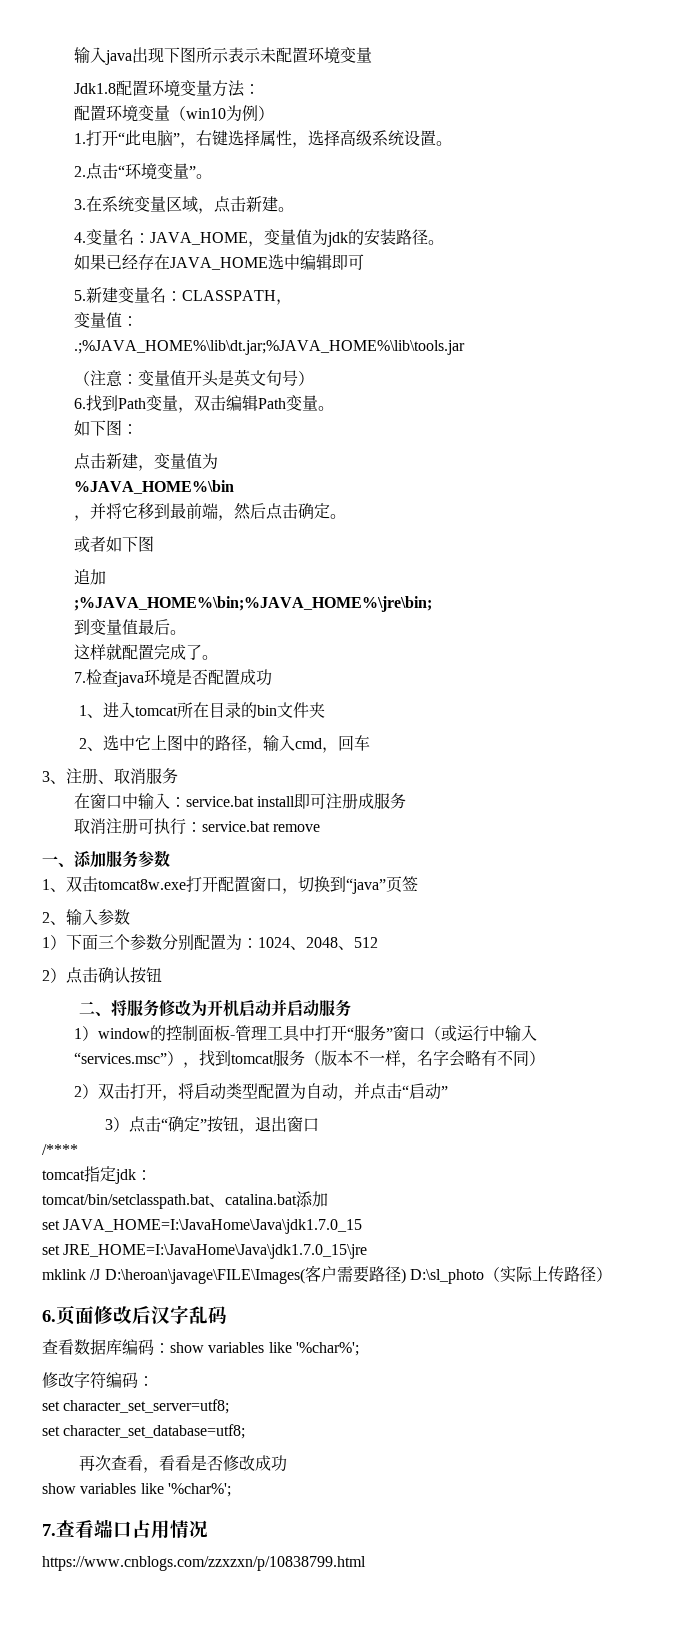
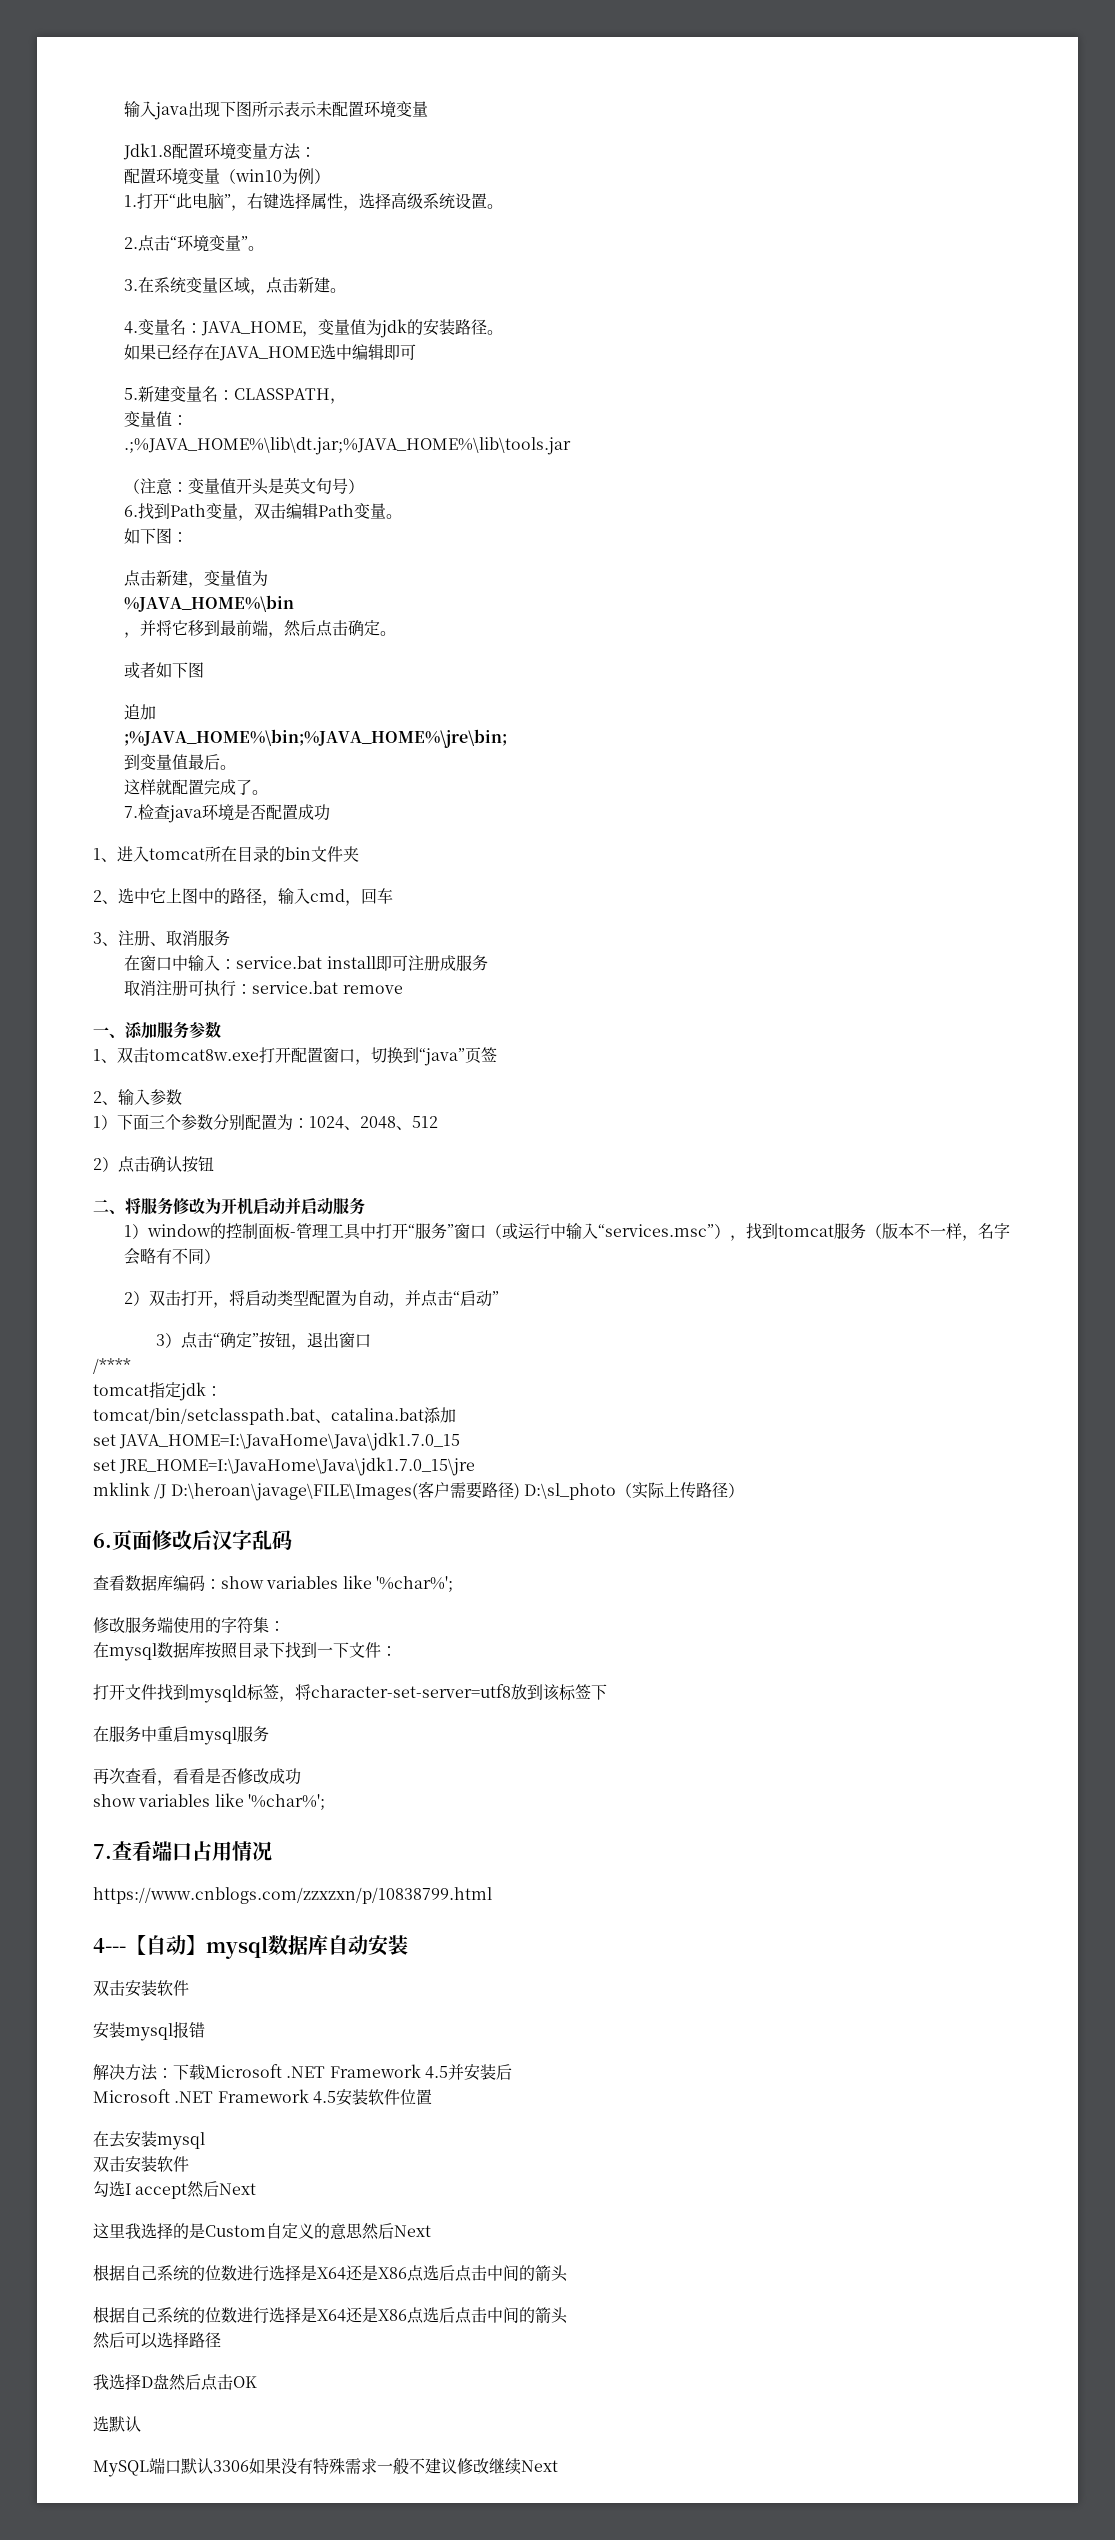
- 修改字符编码：
- set character_set_server=utf8;
- set character_set_database=utf8;
+ 修改服务端使用的字符集：
+ 在mysql数据库按照目录下找到一下文件：
+ 打开文件找到mysqld标签，将character-set-server=utf8放到该标签下
+ 在服务中重启mysql服务
+ 4---【自动】mysql数据库自动安装
+ 双击安装软件
+ 安装mysql报错
+ 解决方法：下载Microsoft .NET Framework 4.5并安装后
+ Microsoft .NET Framework 4.5安装软件位置
+ 在去安装mysql
+ 双击安装软件
+ 勾选I accept然后Next
+ 这里我选择的是Custom自定义的意思然后Next
+ 根据自己系统的位数进行选择是X64还是X86点选后点击中间的箭头
+ 根据自己系统的位数进行选择是X64还是X86点选后点击中间的箭头
+ 然后可以选择路径
+ 我选择D盘然后点击OK
+ 选默认
+ MySQL端口默认3306如果没有特殊需求一般不建议修改继续Next

